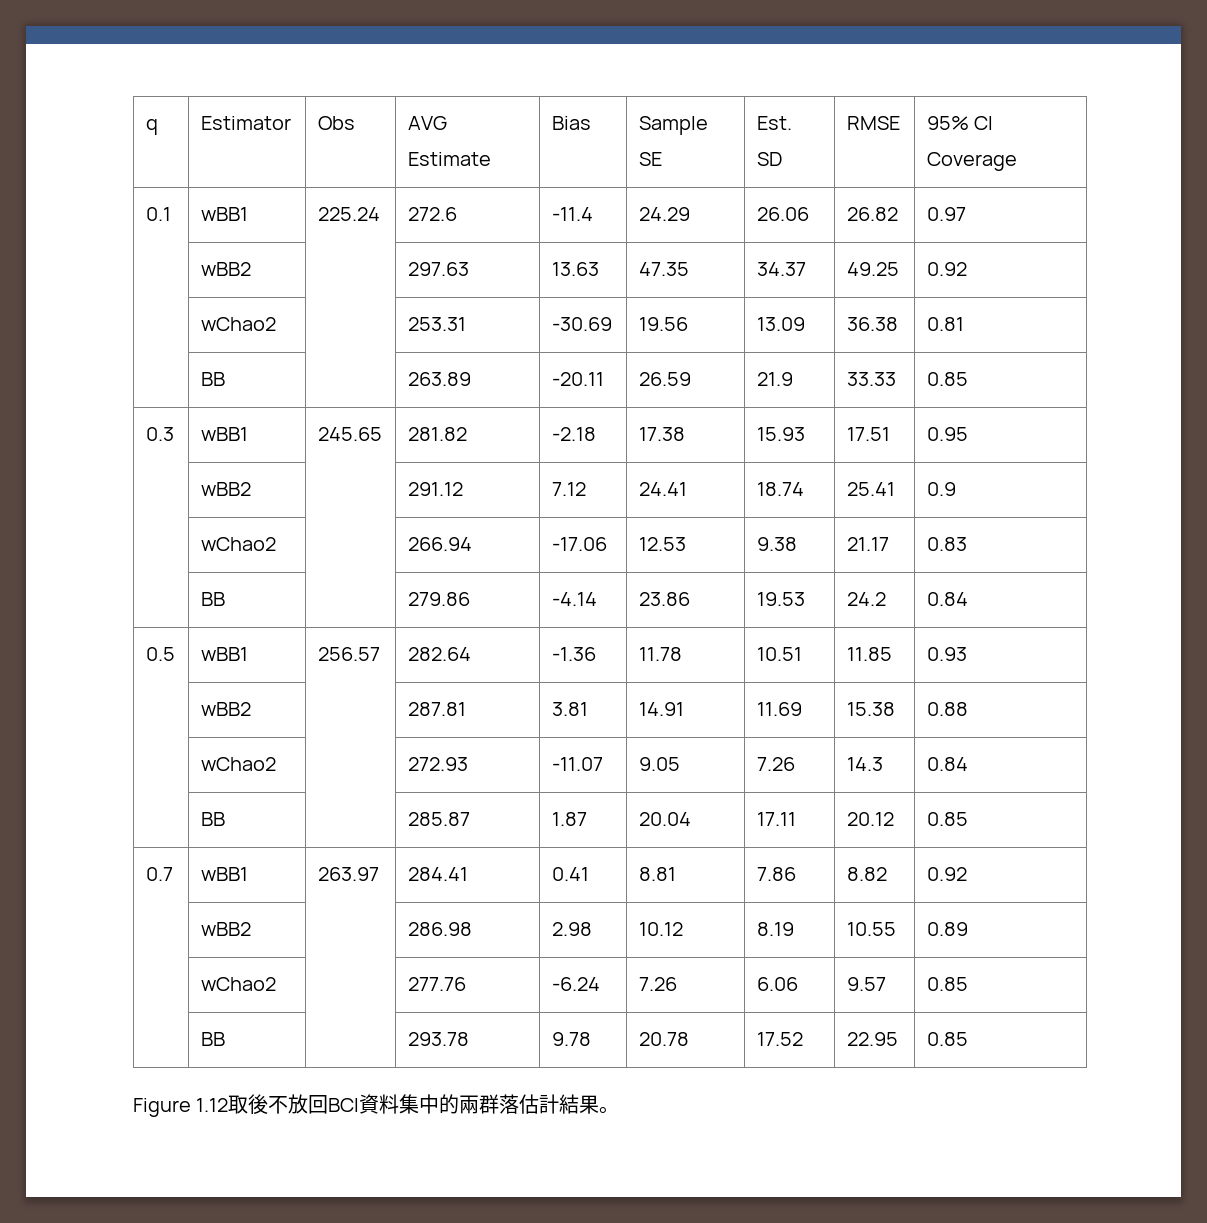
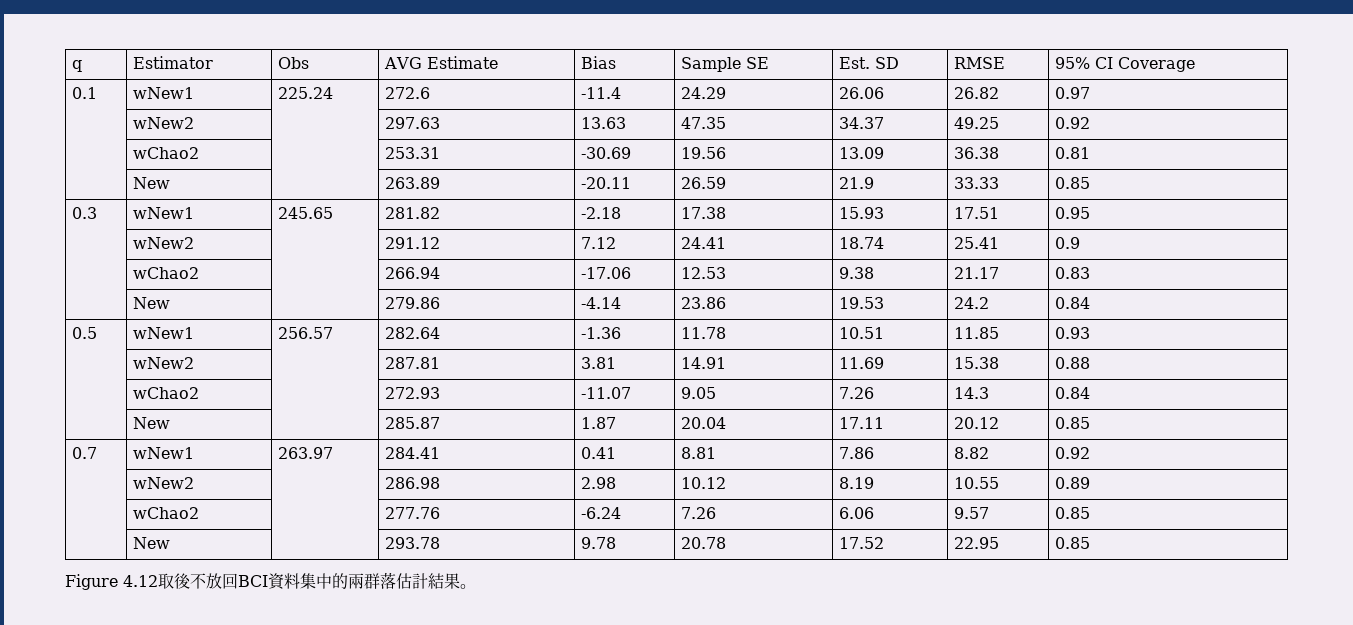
- 0.1 | wBB1 | 225.24 | 272.6 | -11.4 | 24.29 | 26.06 | 26.82 | 0.97
+ 0.1 | wNew1 | 225.24 | 272.6 | -11.4 | 24.29 | 26.06 | 26.82 | 0.97
- | wBB2 | | 297.63 | 13.63 | 47.35 | 34.37 | 49.25 | 0.92
+ | wNew2 | | 297.63 | 13.63 | 47.35 | 34.37 | 49.25 | 0.92
- | BB | | 263.89 | -20.11 | 26.59 | 21.9 | 33.33 | 0.85
+ | New | | 263.89 | -20.11 | 26.59 | 21.9 | 33.33 | 0.85
- 0.3 | wBB1 | 245.65 | 281.82 | -2.18 | 17.38 | 15.93 | 17.51 | 0.95
+ 0.3 | wNew1 | 245.65 | 281.82 | -2.18 | 17.38 | 15.93 | 17.51 | 0.95
- | wBB2 | | 291.12 | 7.12 | 24.41 | 18.74 | 25.41 | 0.9
+ | wNew2 | | 291.12 | 7.12 | 24.41 | 18.74 | 25.41 | 0.9
- | BB | | 279.86 | -4.14 | 23.86 | 19.53 | 24.2 | 0.84
+ | New | | 279.86 | -4.14 | 23.86 | 19.53 | 24.2 | 0.84
- 0.5 | wBB1 | 256.57 | 282.64 | -1.36 | 11.78 | 10.51 | 11.85 | 0.93
+ 0.5 | wNew1 | 256.57 | 282.64 | -1.36 | 11.78 | 10.51 | 11.85 | 0.93
- | wBB2 | | 287.81 | 3.81 | 14.91 | 11.69 | 15.38 | 0.88
+ | wNew2 | | 287.81 | 3.81 | 14.91 | 11.69 | 15.38 | 0.88
- | BB | | 285.87 | 1.87 | 20.04 | 17.11 | 20.12 | 0.85
+ | New | | 285.87 | 1.87 | 20.04 | 17.11 | 20.12 | 0.85
- 0.7 | wBB1 | 263.97 | 284.41 | 0.41 | 8.81 | 7.86 | 8.82 | 0.92
+ 0.7 | wNew1 | 263.97 | 284.41 | 0.41 | 8.81 | 7.86 | 8.82 | 0.92
- | wBB2 | | 286.98 | 2.98 | 10.12 | 8.19 | 10.55 | 0.89
+ | wNew2 | | 286.98 | 2.98 | 10.12 | 8.19 | 10.55 | 0.89
- | BB | | 293.78 | 9.78 | 20.78 | 17.52 | 22.95 | 0.85
+ | New | | 293.78 | 9.78 | 20.78 | 17.52 | 22.95 | 0.85
- Figure 1.12取後不放回BCI資料集中的兩群落估計結果。
+ Figure 4.12取後不放回BCI資料集中的兩群落估計結果。

